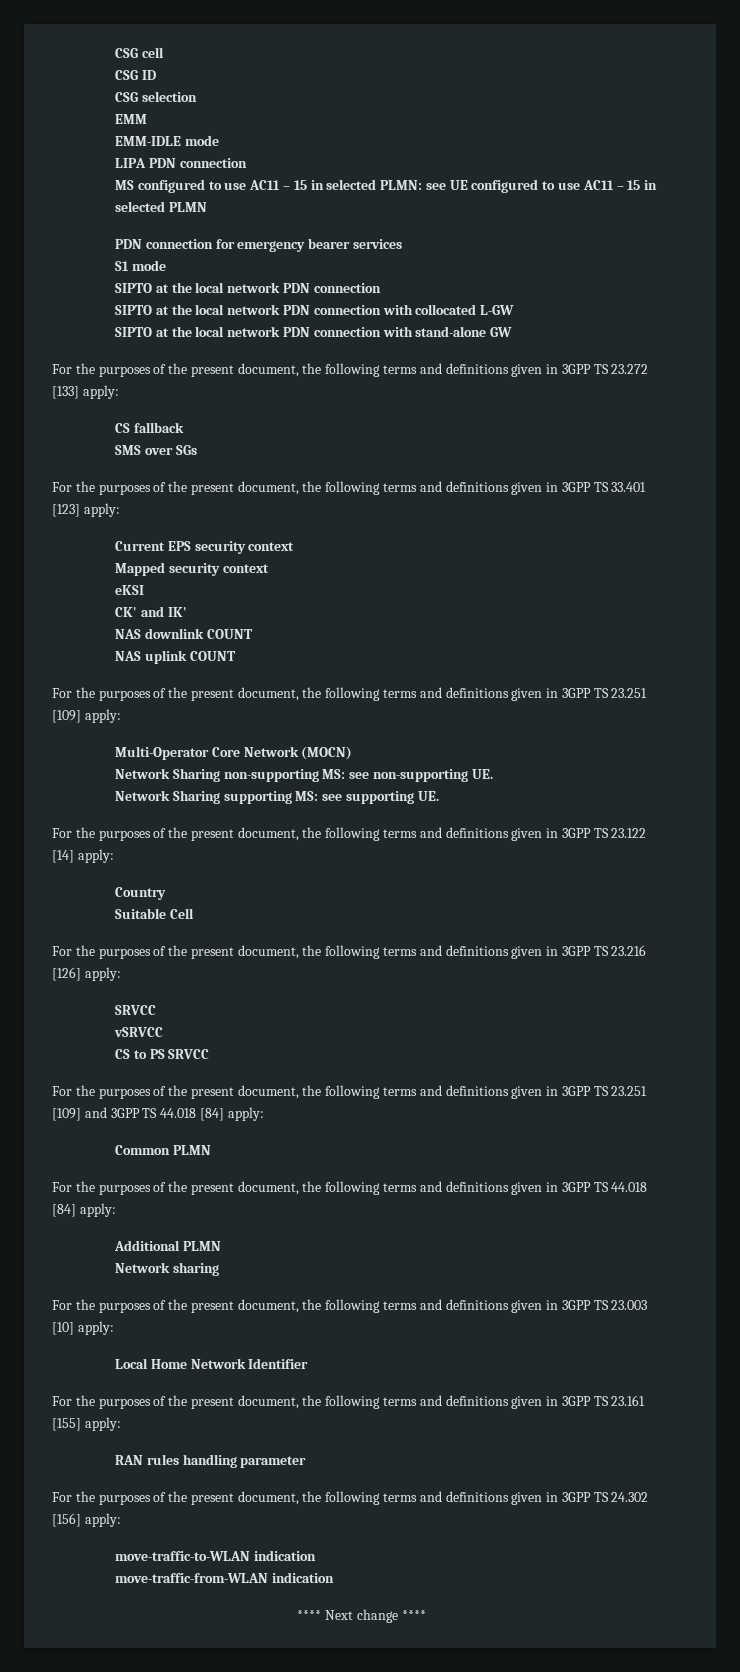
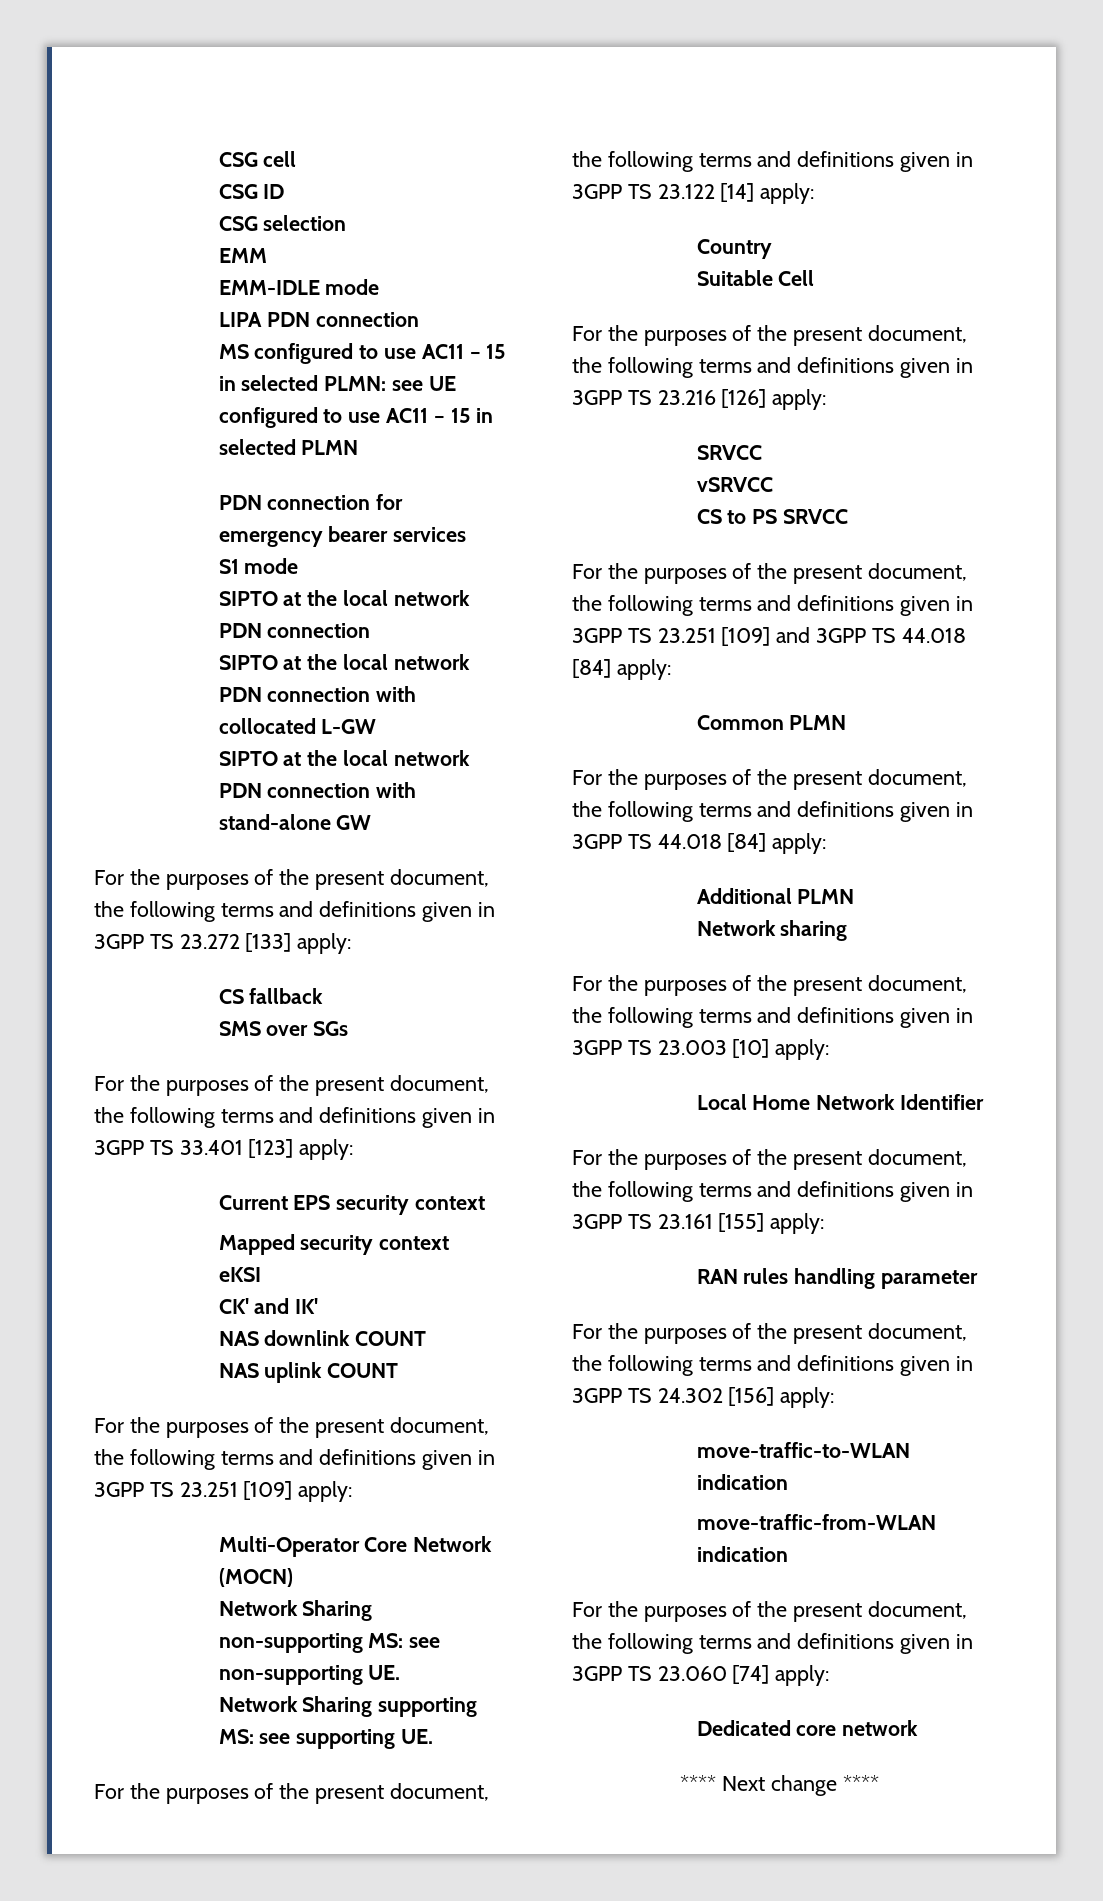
+ For the purposes of the present document, the following terms and definitions given in 3GPP TS 23.060 [74] apply:
+ Dedicated core network

